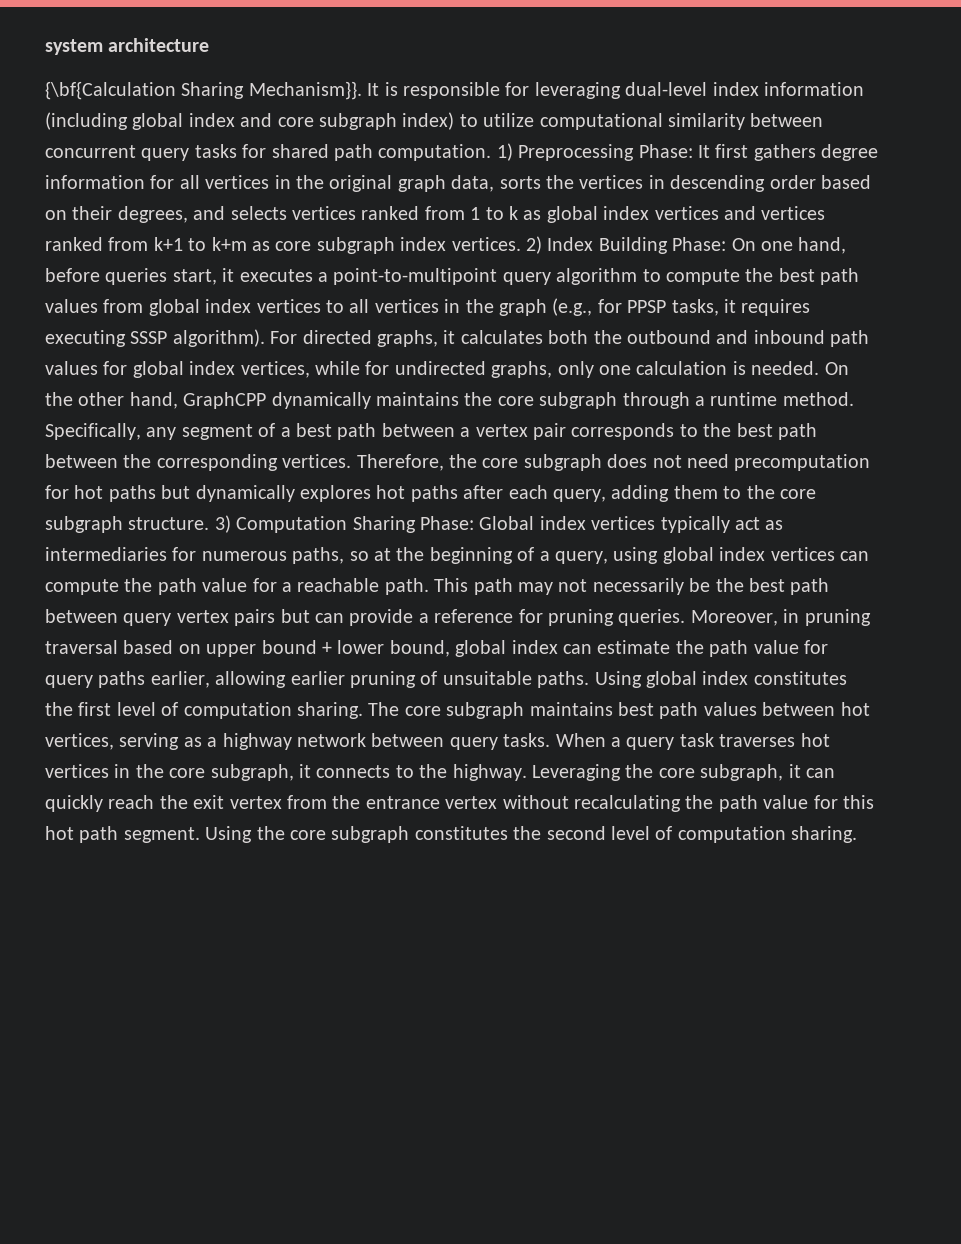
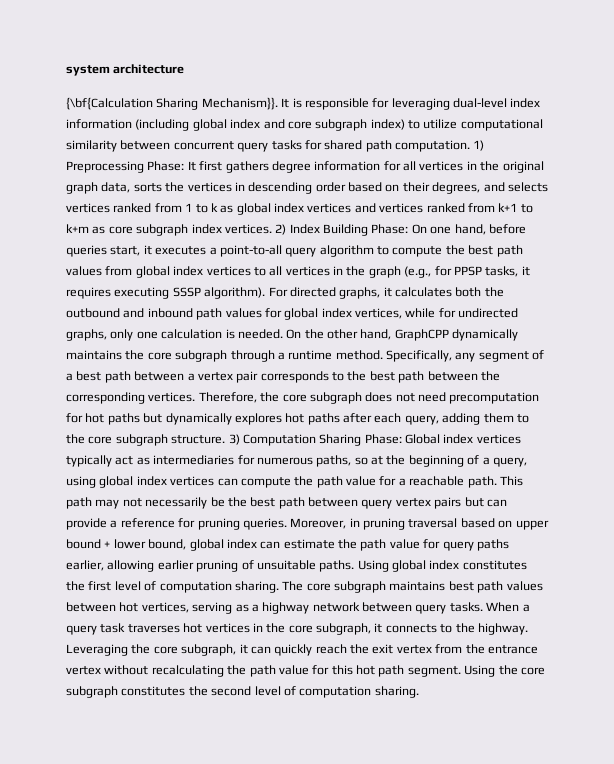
- 2) Index Building Phase: On one hand, before queries start, it executes a point-to-multipoint query algorithm to compute the best path values from global index vertices to all vertices in the graph (e.g., for PPSP tasks, it requires executing SSSP algorithm).
+ 2) Index Building Phase: On one hand, before queries start, it executes a point-to-all query algorithm to compute the best path values from global index vertices to all vertices in the graph (e.g., for PPSP tasks, it requires executing SSSP algorithm).

